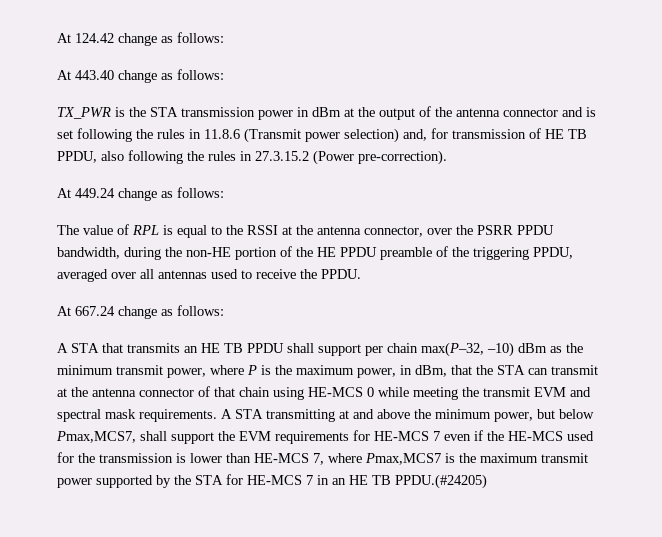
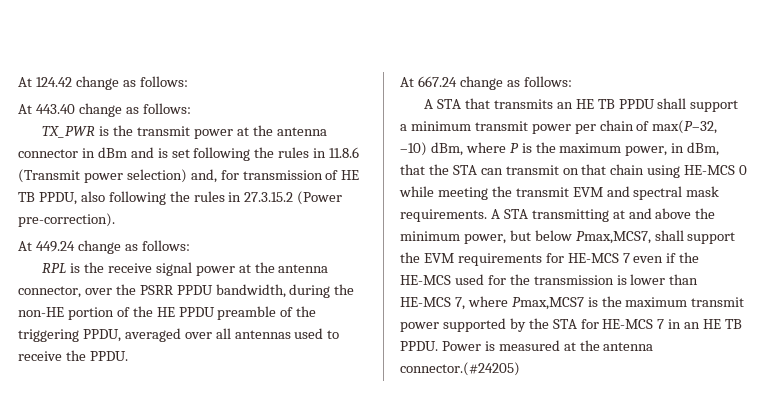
- TX_PWR is the STA transmission power in dBm at the output of the antenna connector and is set following the rules in 11.8.6 (Transmit power selection) and, for transmission of HE TB PPDU, also following the rules in 27.3.15.2 (Power pre-correction).
+ TX_PWR is the transmit power at the antenna connector in dBm and is set following the rules in 11.8.6 (Transmit power selection) and, for transmission of HE TB PPDU, also following the rules in 27.3.15.2 (Power pre-correction).
- The value of RPL is equal to the RSSI at the antenna connector, over the PSRR PPDU bandwidth, during the non-HE portion of the HE PPDU preamble of the triggering PPDU, averaged over all antennas used to receive the PPDU.
+ RPL is the receive signal power at the antenna connector, over the PSRR PPDU bandwidth, during the non-HE portion of the HE PPDU preamble of the triggering PPDU, averaged over all antennas used to receive the PPDU.
- A STA that transmits an HE TB PPDU shall support per chain max(P–32, –10) dBm as the minimum transmit power, where P is the maximum power, in dBm, that the STA can transmit at the antenna connector of that chain using HE-MCS 0 while meeting the transmit EVM and spectral mask requirements.
+ A STA that transmits an HE TB PPDU shall support a minimum transmit power per chain of max(P–32, –10) dBm, where P is the maximum power, in dBm, that the STA can transmit on that chain using HE-MCS 0 while meeting the transmit EVM and spectral mask requirements.
- A STA transmitting at and above the minimum power, but below Pmax,MCS7, shall support the EVM requirements for HE-MCS 7 even if the HE-MCS used for the transmission is lower than HE-MCS 7, where Pmax,MCS7 is the maximum transmit power supported by the STA for HE-MCS 7 in an HE TB PPDU.(#24205)
+ A STA transmitting at and above the minimum power, but below Pmax,MCS7, shall support the EVM requirements for HE-MCS 7 even if the HE-MCS used for the transmission is lower than HE-MCS 7, where Pmax,MCS7 is the maximum transmit power supported by the STA for HE-MCS 7 in an HE TB PPDU. Power is measured at the antenna connector.(#24205)

